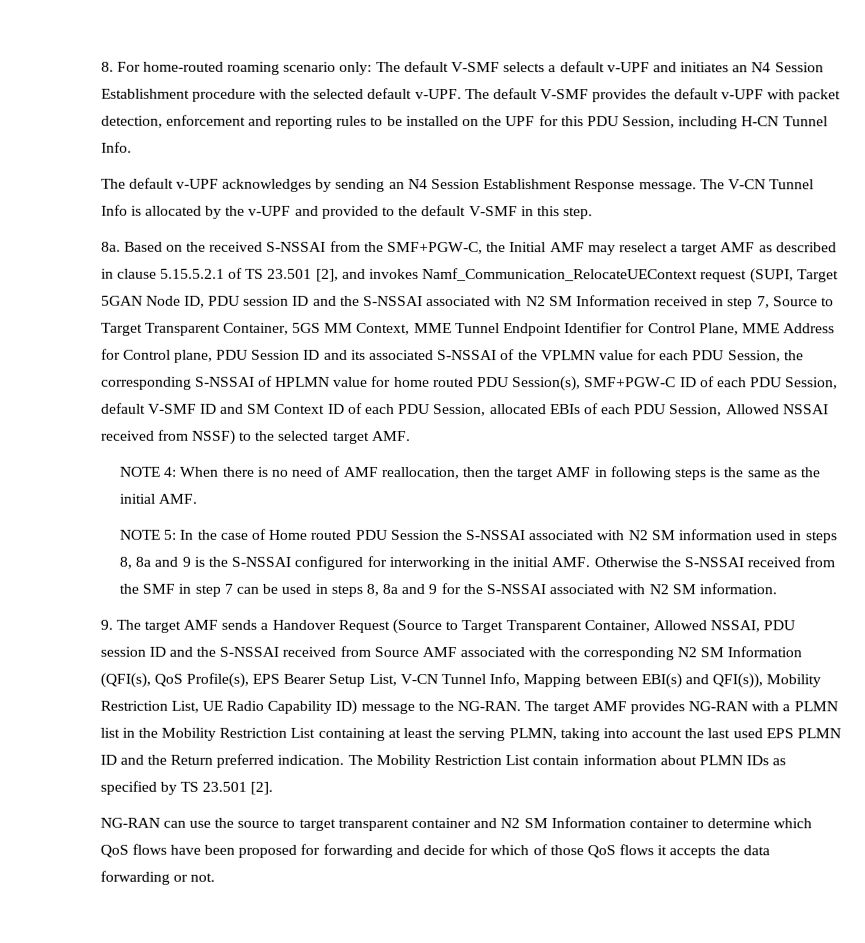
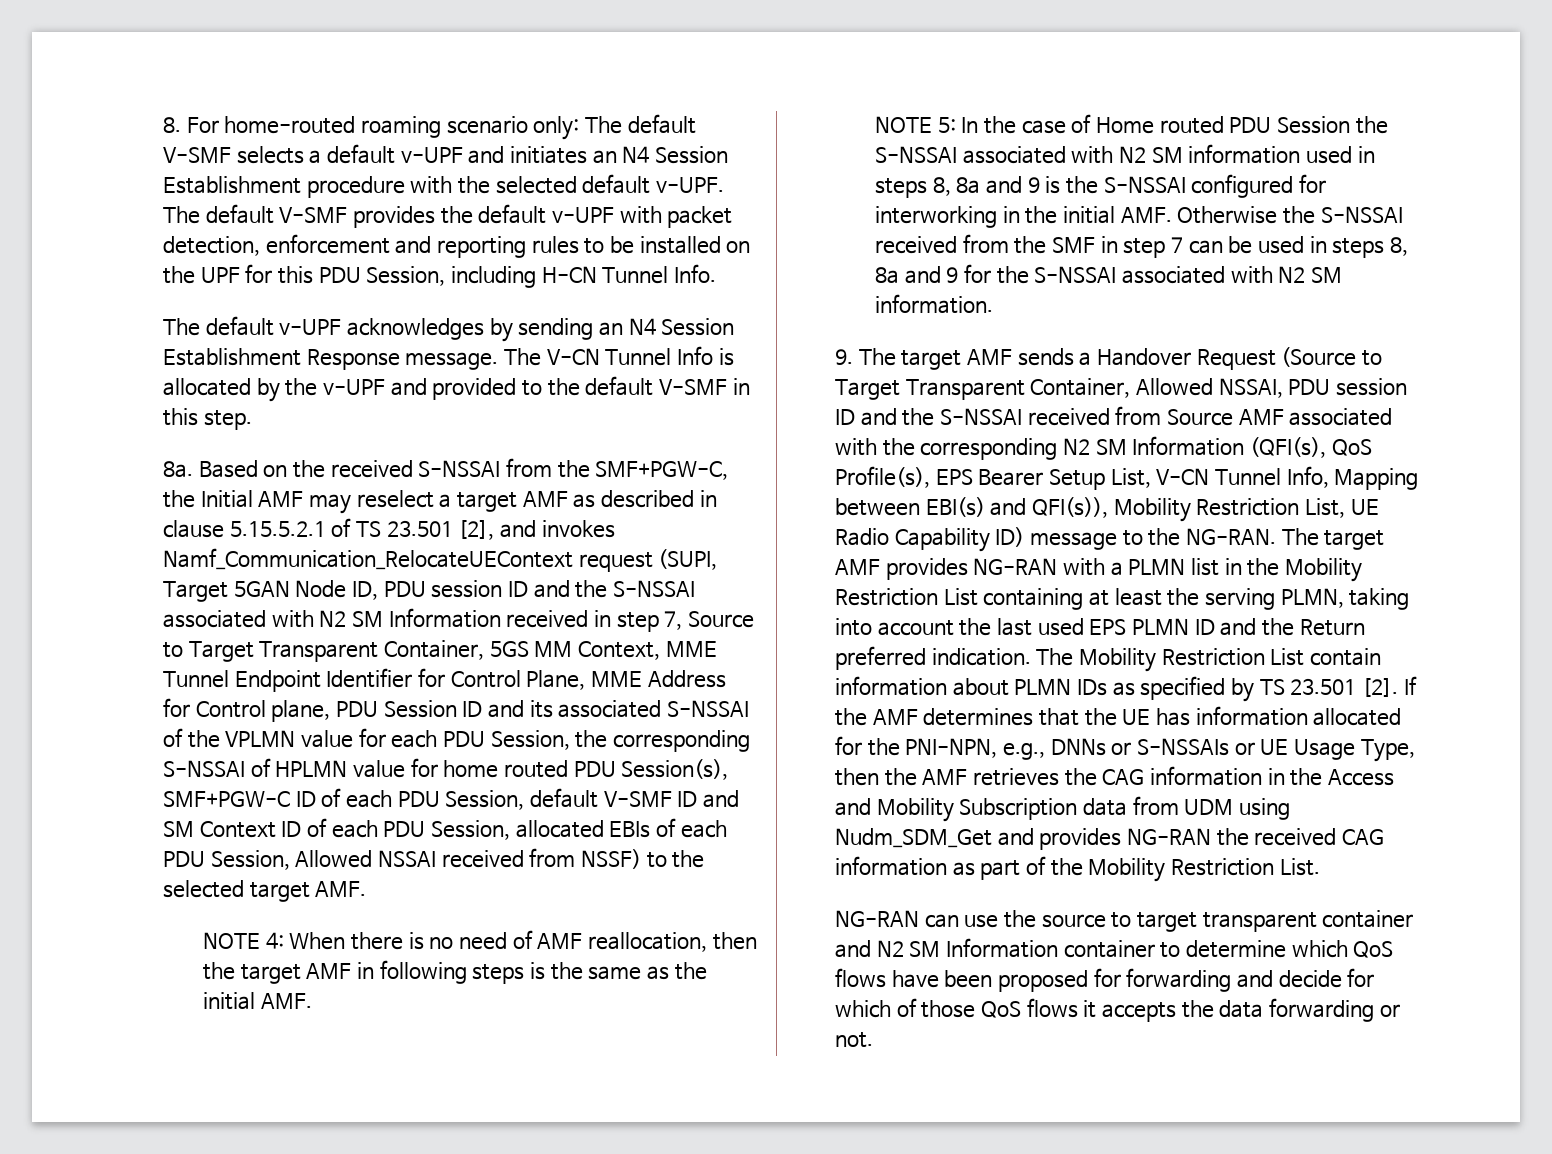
+ If the AMF determines that the UE has information allocated for the PNI-NPN, e.g., DNNs or S-NSSAIs or UE Usage Type, then the AMF retrieves the CAG information in the Access and Mobility Subscription data from UDM using Nudm_SDM_Get and provides NG-RAN the received CAG information as part of the Mobility Restriction List.

